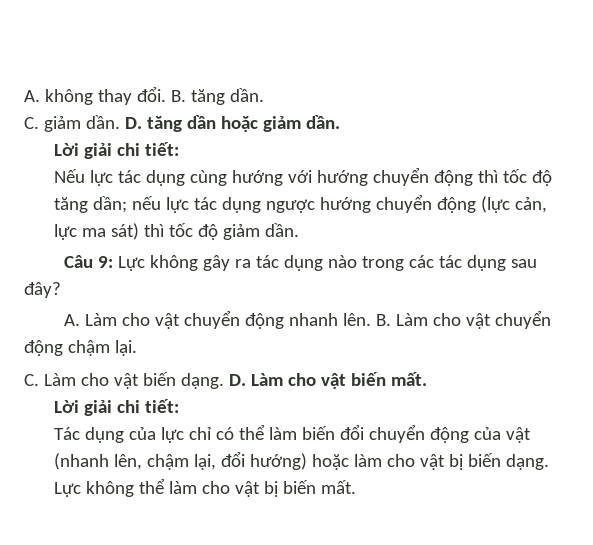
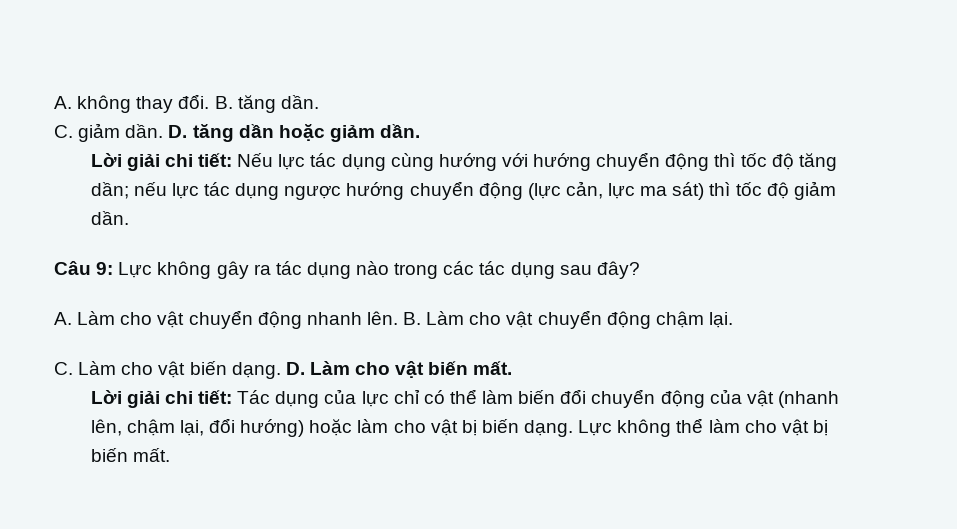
  D. tăng dần hoặc giảm dần.
- Lời giải chi tiết:
- Nếu lực tác dụng cùng hướng với hướng chuyển động thì tốc độ tăng dần; nếu lực tác dụng ngược hướng chuyển động (lực cản, lực ma sát) thì tốc độ giảm dần.
+ Lời giải chi tiết: Nếu lực tác dụng cùng hướng với hướng chuyển động thì tốc độ tăng dần; nếu lực tác dụng ngược hướng chuyển động (lực cản, lực ma sát) thì tốc độ giảm dần.
  D. Làm cho vật biến mất.
- Lời giải chi tiết:
- Tác dụng của lực chỉ có thể làm biến đổi chuyển động của vật (nhanh lên, chậm lại, đổi hướng) hoặc làm cho vật bị biến dạng.
+ Lời giải chi tiết: Tác dụng của lực chỉ có thể làm biến đổi chuyển động của vật (nhanh lên, chậm lại, đổi hướng) hoặc làm cho vật bị biến dạng.

